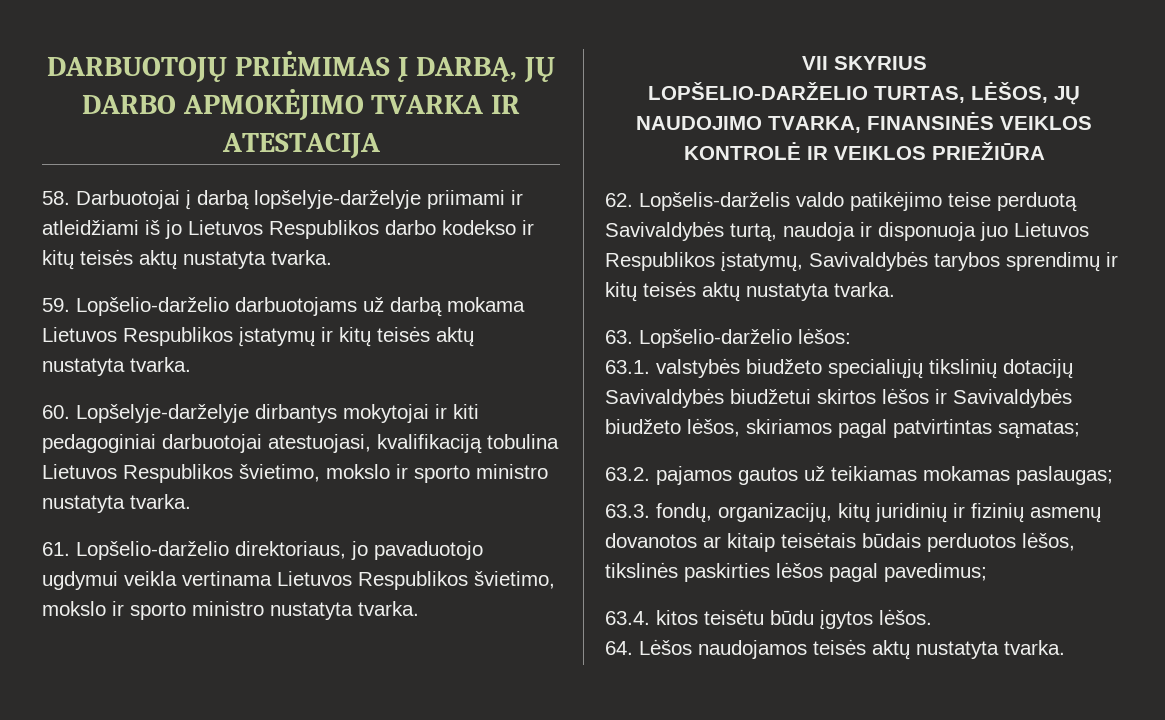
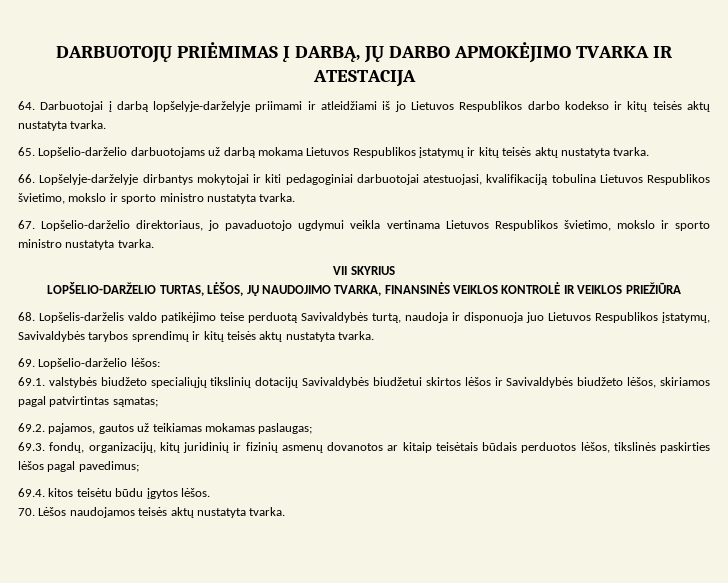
- 58. Darbuotojai į darbą lopšelyje-darželyje priimami ir atleidžiami iš jo Lietuvos Respublikos darbo kodekso ir kitų teisės aktų nustatyta tvarka.
+ 64. Darbuotojai į darbą lopšelyje-darželyje priimami ir atleidžiami iš jo Lietuvos Respublikos darbo kodekso ir kitų teisės aktų nustatyta tvarka.
- 59. Lopšelio-darželio darbuotojams už darbą mokama Lietuvos Respublikos įstatymų ir kitų teisės aktų nustatyta tvarka.
+ 65. Lopšelio-darželio darbuotojams už darbą mokama Lietuvos Respublikos įstatymų ir kitų teisės aktų nustatyta tvarka.
- 60. Lopšelyje-darželyje dirbantys mokytojai ir kiti pedagoginiai darbuotojai atestuojasi, kvalifikaciją tobulina Lietuvos Respublikos švietimo, mokslo ir sporto ministro nustatyta tvarka.
+ 66. Lopšelyje-darželyje dirbantys mokytojai ir kiti pedagoginiai darbuotojai atestuojasi, kvalifikaciją tobulina Lietuvos Respublikos švietimo, mokslo ir sporto ministro nustatyta tvarka.
- 61. Lopšelio-darželio direktoriaus, jo pavaduotojo ugdymui veikla vertinama Lietuvos Respublikos švietimo, mokslo ir sporto ministro nustatyta tvarka.
+ 67. Lopšelio-darželio direktoriaus, jo pavaduotojo ugdymui veikla vertinama Lietuvos Respublikos švietimo, mokslo ir sporto ministro nustatyta tvarka.
- 62. Lopšelis-darželis valdo patikėjimo teise perduotą Savivaldybės turtą, naudoja ir disponuoja juo Lietuvos Respublikos įstatymų, Savivaldybės tarybos sprendimų ir kitų teisės aktų nustatyta tvarka.
+ 68. Lopšelis-darželis valdo patikėjimo teise perduotą Savivaldybės turtą, naudoja ir disponuoja juo Lietuvos Respublikos įstatymų, Savivaldybės tarybos sprendimų ir kitų teisės aktų nustatyta tvarka.
- 63. Lopšelio-darželio lėšos:
+ 69. Lopšelio-darželio lėšos:
- 63.1. valstybės biudžeto specialiųjų tikslinių dotacijų Savivaldybės biudžetui skirtos lėšos ir Savivaldybės biudžeto lėšos, skiriamos pagal patvirtintas sąmatas;
+ 69.1. valstybės biudžeto specialiųjų tikslinių dotacijų Savivaldybės biudžetui skirtos lėšos ir Savivaldybės biudžeto lėšos, skiriamos pagal patvirtintas sąmatas;
- 63.2. pajamos gautos už teikiamas mokamas paslaugas;
+ 69.2. pajamos, gautos už teikiamas mokamas paslaugas;
- 63.3. fondų, organizacijų, kitų juridinių ir fizinių asmenų dovanotos ar kitaip teisėtais būdais perduotos lėšos, tikslinės paskirties lėšos pagal pavedimus;
+ 69.3. fondų, organizacijų, kitų juridinių ir fizinių asmenų dovanotos ar kitaip teisėtais būdais perduotos lėšos, tikslinės paskirties lėšos pagal pavedimus;
- 63.4. kitos teisėtu būdu įgytos lėšos.
+ 69.4. kitos teisėtu būdu įgytos lėšos.
- 64. Lėšos naudojamos teisės aktų nustatyta tvarka.
+ 70. Lėšos naudojamos teisės aktų nustatyta tvarka.

